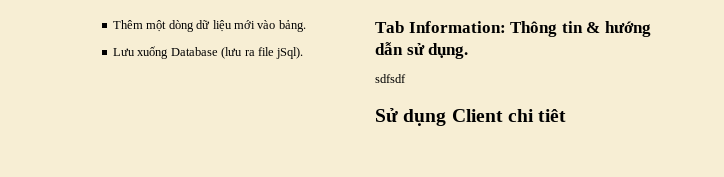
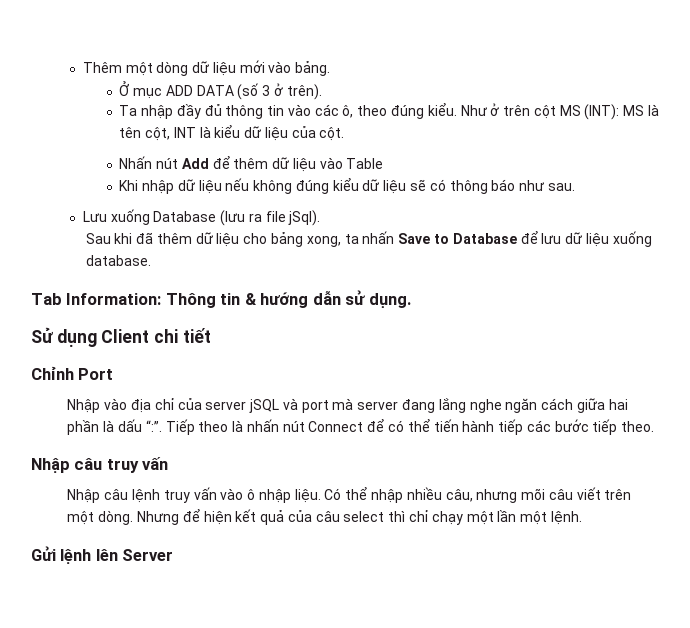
+ Ở mục ADD DATA (số 3 ở trên).
+ Ta nhập đầy đủ thông tin vào các ô, theo đúng kiểu. Như ở trên cột MS (INT): MS là tên cột, INT là kiểu dữ liệu của cột.
+ Nhấn nút Add để thêm dữ liệu vào Table
+ Khi nhập dữ liệu nếu không đúng kiểu dữ liệu sẽ có thông báo như sau.
+ Sau khi đã thêm dữ liệu cho bảng xong, ta nhấn Save to Database để lưu dữ liệu xuống database.
- sdfsdf
- Sử dụng Client chi tiêt
+ Sử dụng Client chi tiết
+ Chỉnh Port
+ Nhập vào địa chỉ của server jSQL và port mà server đang lắng nghe ngăn cách giữa hai phần là dấu “:”. Tiếp theo là nhấn nút Connect để có thể tiến hành tiếp các bước tiếp theo.
+ Nhập câu truy vấn
+ Nhập câu lệnh truy vấn vào ô nhập liệu. Có thể nhập nhiều câu, nhưng mõi câu viết trên một dòng. Nhưng để hiện kết quả của câu select thì chỉ chạy một lần một lệnh.
+ Gửi lệnh lên Server

